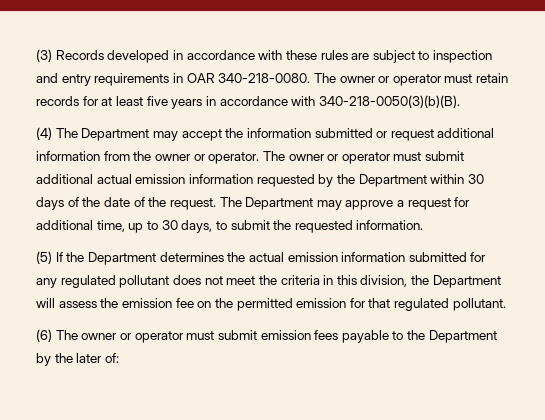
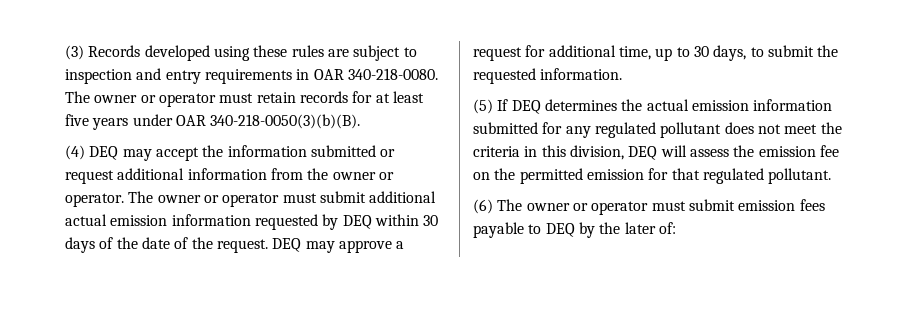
- (3) Records developed in accordance with these rules are subject to inspection and entry requirements in OAR 340-218-0080.
+ (3) Records developed using these rules are subject to inspection and entry requirements in OAR 340-218-0080.
- The owner or operator must retain records for at least five years in accordance with 340-218-0050(3)(b)(B).
+ The owner or operator must retain records for at least five years under OAR 340-218-0050(3)(b)(B).
- (4) The Department may accept the information submitted or request additional information from the owner or operator.
+ (4) DEQ may accept the information submitted or request additional information from the owner or operator.
- The owner or operator must submit additional actual emission information requested by the Department within 30 days of the date of the request.
+ The owner or operator must submit additional actual emission information requested by DEQ within 30 days of the date of the request.
- The Department may approve a request for additional time, up to 30 days, to submit the requested information.
+ DEQ may approve a request for additional time, up to 30 days, to submit the requested information.
- (5) If the Department determines the actual emission information submitted for any regulated pollutant does not meet the criteria in this division, the Department will assess the emission fee on the permitted emission for that regulated pollutant.
+ (5) If DEQ determines the actual emission information submitted for any regulated pollutant does not meet the criteria in this division, DEQ will assess the emission fee on the permitted emission for that regulated pollutant.
- (6) The owner or operator must submit emission fees payable to the Department by the later of:
+ (6) The owner or operator must submit emission fees payable to DEQ by the later of:

